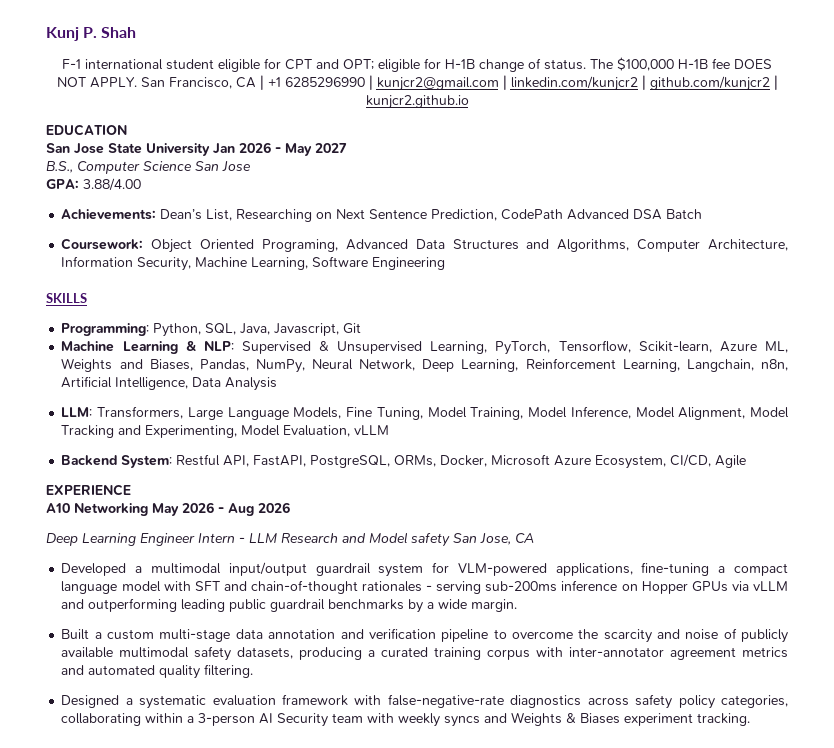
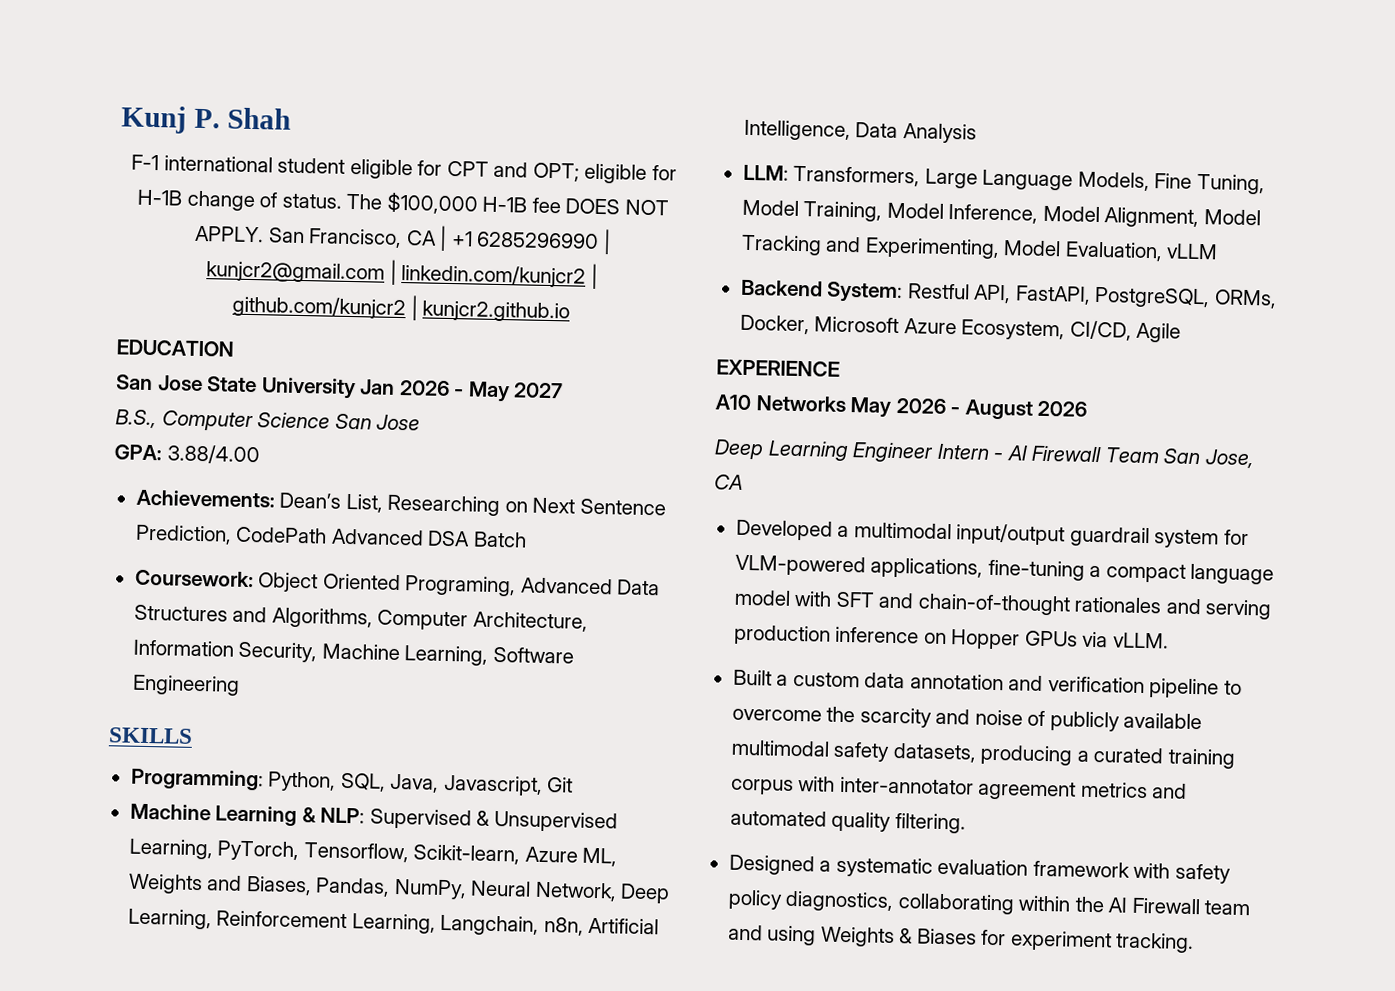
- A10 Networking May 2026 - Aug 2026
+ A10 Networks May 2026 - August 2026
- Deep Learning Engineer Intern - LLM Research and Model safety San Jose, CA
+ Deep Learning Engineer Intern - AI Firewall Team San Jose, CA
- Developed a multimodal input/output guardrail system for VLM-powered applications, fine-tuning a compact language model with SFT and chain-of-thought rationales - serving sub-200ms inference on Hopper GPUs via vLLM and outperforming leading public guardrail benchmarks by a wide margin.
+ Developed a multimodal input/output guardrail system for VLM-powered applications, fine-tuning a compact language model with SFT and chain-of-thought rationales and serving production inference on Hopper GPUs via vLLM.
- Built a custom multi-stage data annotation and verification pipeline to overcome the scarcity and noise of publicly available multimodal safety datasets, producing a curated training corpus with inter-annotator agreement metrics and automated quality filtering.
+ Built a custom data annotation and verification pipeline to overcome the scarcity and noise of publicly available multimodal safety datasets, producing a curated training corpus with inter-annotator agreement metrics and automated quality filtering.
- Designed a systematic evaluation framework with false-negative-rate diagnostics across safety policy categories, collaborating within a 3-person AI Security team with weekly syncs and Weights & Biases experiment tracking.
+ Designed a systematic evaluation framework with safety policy diagnostics, collaborating within the AI Firewall team and using Weights & Biases for experiment tracking.

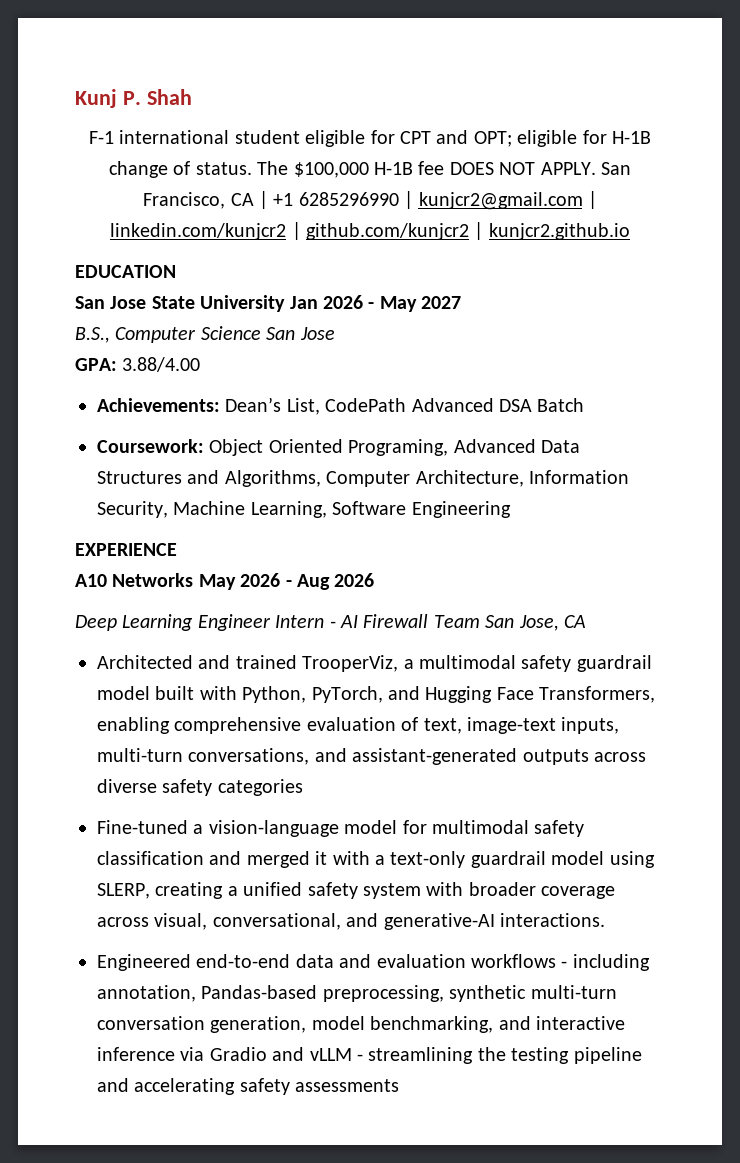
- Achievements: Dean’s List, Researching on Next Sentence Prediction, CodePath Advanced DSA Batch
+ Achievements: Dean’s List, CodePath Advanced DSA Batch
- SKILLS
- Programming: Python, SQL, Java, Javascript, Git
- Machine Learning & NLP: Supervised & Unsupervised Learning, PyTorch, Tensorflow, Scikit-learn, Azure ML, Weights and Biases, Pandas, NumPy, Neural Network, Deep Learning, Reinforcement Learning, Langchain, n8n, Artificial Intelligence, Data Analysis
- LLM: Transformers, Large Language Models, Fine Tuning, Model Training, Model Inference, Model Alignment, Model Tracking and Experimenting, Model Evaluation, vLLM
- Backend System: Restful API, FastAPI, PostgreSQL, ORMs, Docker, Microsoft Azure Ecosystem, CI/CD, Agile
- A10 Networks May 2026 - August 2026
+ A10 Networks May 2026 - Aug 2026
- Developed a multimodal input/output guardrail system for VLM-powered applications, fine-tuning a compact language model with SFT and chain-of-thought rationales and serving production inference on Hopper GPUs via vLLM.
- Built a custom data annotation and verification pipeline to overcome the scarcity and noise of publicly available multimodal safety datasets, producing a curated training corpus with inter-annotator agreement metrics and automated quality filtering.
- Designed a systematic evaluation framework with safety policy diagnostics, collaborating within the AI Firewall team and using Weights & Biases for experiment tracking.
+ Architected and trained TrooperViz, a multimodal safety guardrail model built with Python, PyTorch, and Hugging Face Transformers, enabling comprehensive evaluation of text, image-text inputs, multi-turn conversations, and assistant-generated outputs across diverse safety categories
+ Fine-tuned a vision-language model for multimodal safety classification and merged it with a text-only guardrail model using SLERP, creating a unified safety system with broader coverage across visual, conversational, and generative-AI interactions.
+ Engineered end-to-end data and evaluation workflows - including annotation, Pandas-based preprocessing, synthetic multi-turn conversation generation, model benchmarking, and interactive inference via Gradio and vLLM - streamlining the testing pipeline and accelerating safety assessments

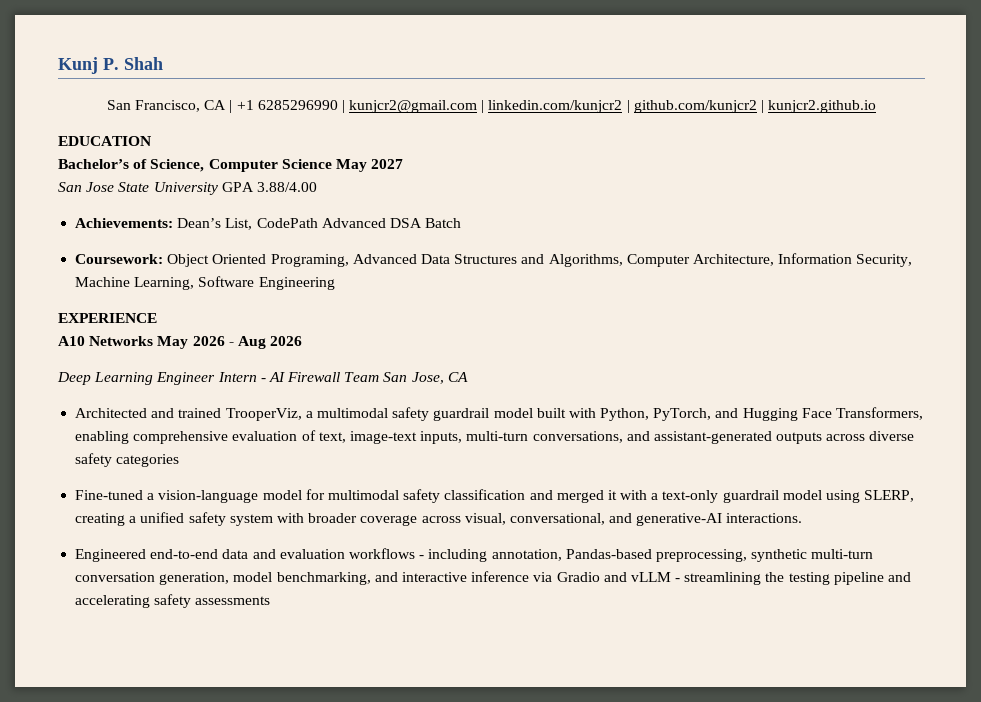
- F-1 international student eligible for CPT and OPT; eligible for H-1B change of status. The $100,000 H-1B fee DOES NOT APPLY.
- San Jose State University Jan 2026 - May 2027
- B.S., Computer Science San Jose
- GPA: 3.88/4.00
+ Bachelor’s of Science, Computer Science May 2027
+ San Jose State University GPA 3.88/4.00

